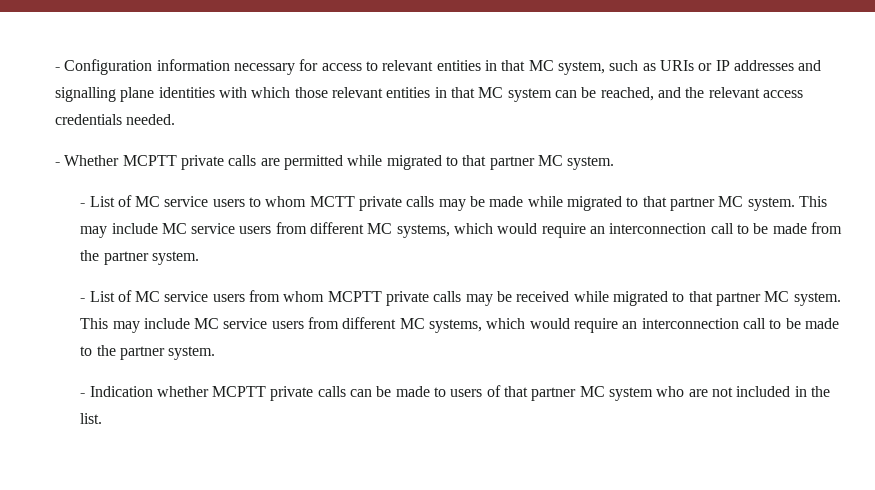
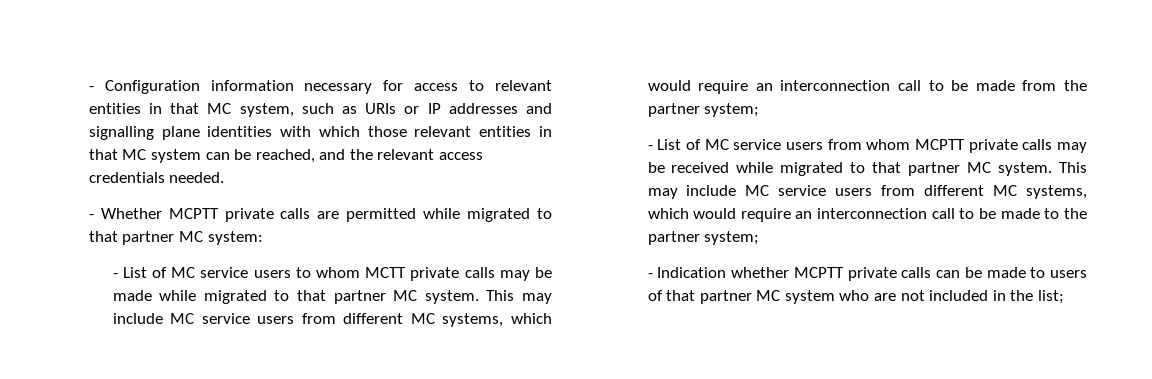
- - Whether MCPTT private calls are permitted while migrated to that partner MC system.
+ - Whether MCPTT private calls are permitted while migrated to that partner MC system:
- This may include MC service users from different MC systems, which would require an interconnection call to be made from the partner system.
+ This may include MC service users from different MC systems, which would require an interconnection call to be made from the partner system;
- This may include MC service users from different MC systems, which would require an interconnection call to be made to the partner system.
+ This may include MC service users from different MC systems, which would require an interconnection call to be made to the partner system;
- - Indication whether MCPTT private calls can be made to users of that partner MC system who are not included in the list.
+ - Indication whether MCPTT private calls can be made to users of that partner MC system who are not included in the list;

